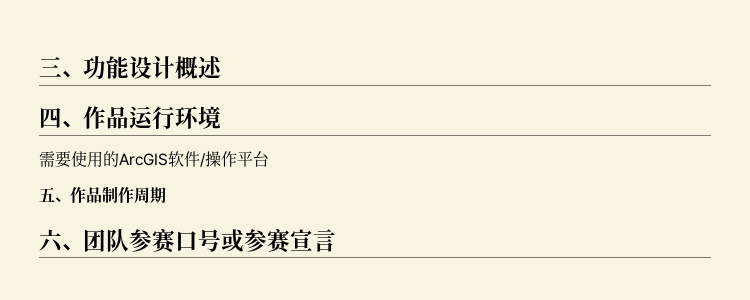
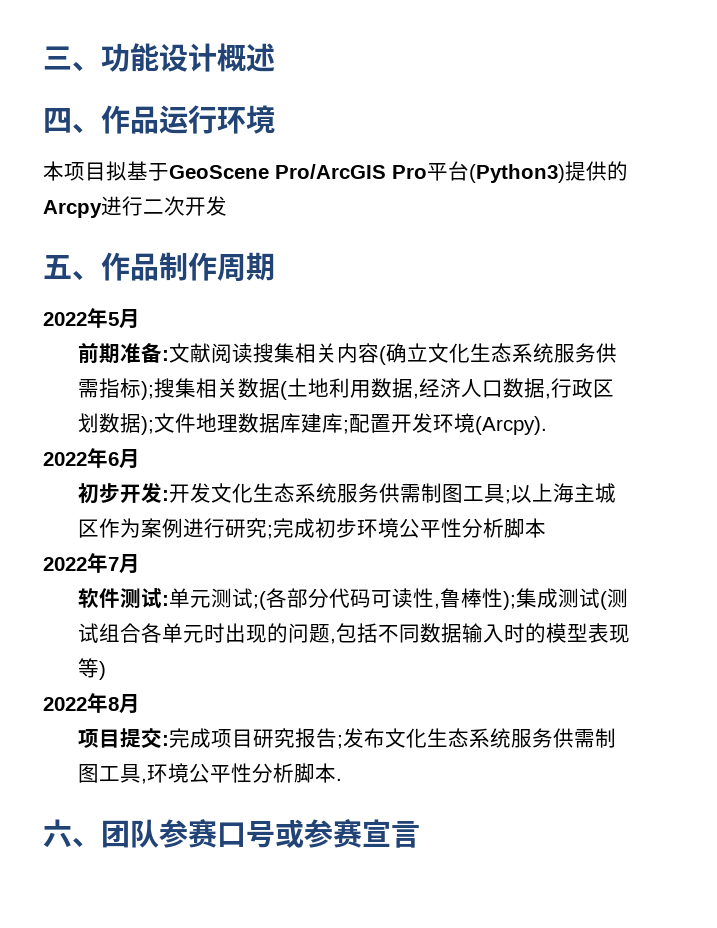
- 需要使用的ArcGIS软件/操作平台
+ 本项目拟基于GeoScene Pro/ArcGIS Pro平台(Python3)提供的Arcpy进行二次开发
  五、作品制作周期
+ 2022年5月
+ 前期准备:文献阅读搜集相关内容(确立文化生态系统服务供需指标);搜集相关数据(土地利用数据,经济人口数据,行政区划数据);文件地理数据库建库;配置开发环境(Arcpy).
+ 2022年6月
+ 初步开发:开发文化生态系统服务供需制图工具;以上海主城区作为案例进行研究;完成初步环境公平性分析脚本
+ 2022年7月
+ 软件测试:单元测试;(各部分代码可读性,鲁棒性);集成测试(测试组合各单元时出现的问题,包括不同数据输入时的模型表现等)
+ 2022年8月
+ 项目提交:完成项目研究报告;发布文化生态系统服务供需制图工具,环境公平性分析脚本.

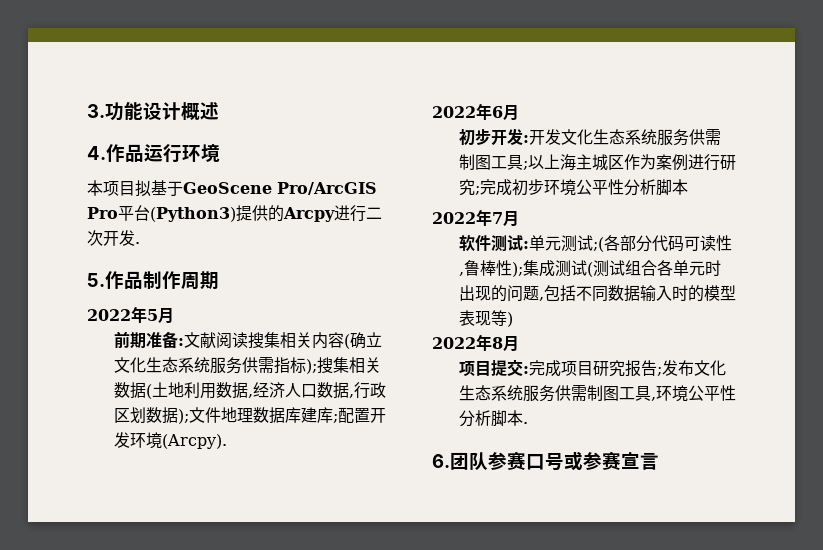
- 三、功能设计概述
+ 3.功能设计概述
- 四、作品运行环境
+ 4.作品运行环境
- 本项目拟基于GeoScene Pro/ArcGIS Pro平台(Python3)提供的Arcpy进行二次开发
- 五、作品制作周期
+ 本项目拟基于GeoScene Pro/ArcGIS Pro平台(Python3)提供的Arcpy进行二次开发.
+ 5.作品制作周期
- 六、团队参赛口号或参赛宣言
+ 6.团队参赛口号或参赛宣言

